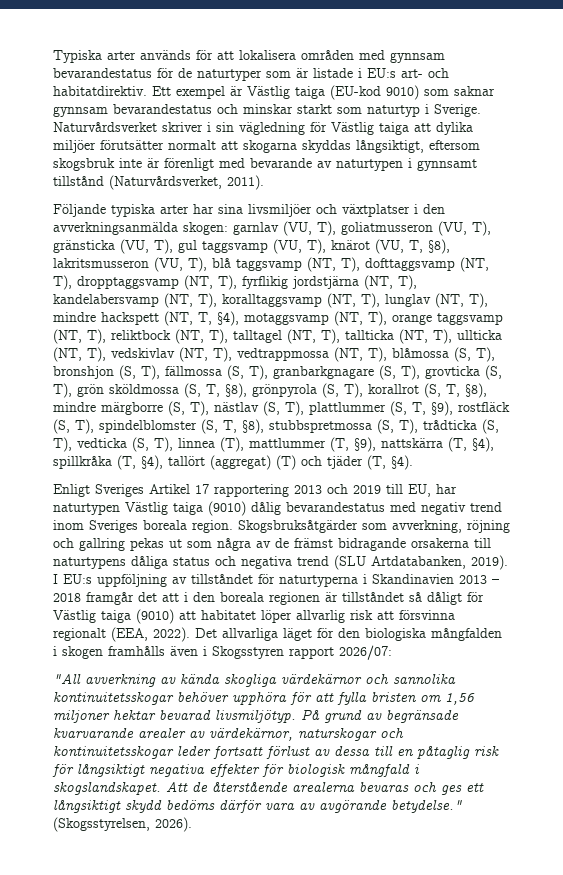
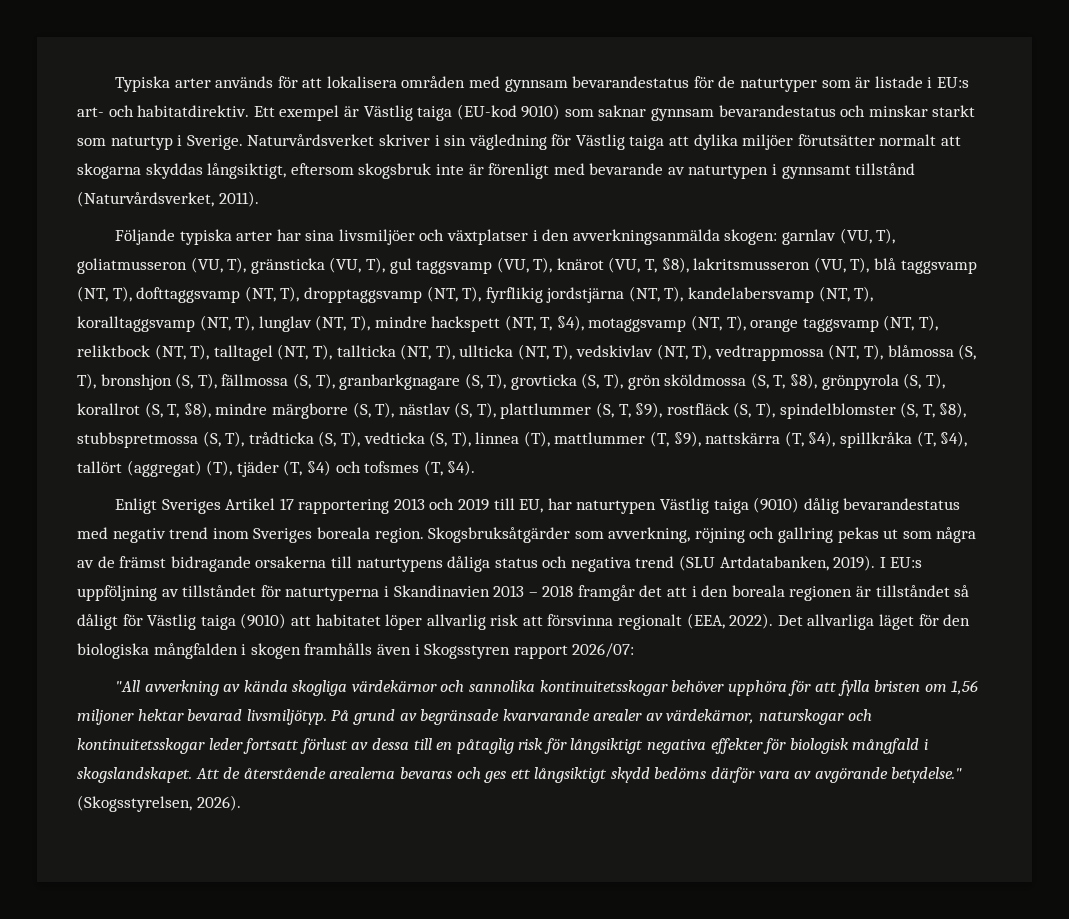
- garnlav (VU, T), goliatmusseron (VU, T), gränsticka (VU, T), gul taggsvamp (VU, T), knärot (VU, T, §8), lakritsmusseron (VU, T), blå taggsvamp (NT, T), dofttaggsvamp (NT, T), dropptaggsvamp (NT, T), fyrflikig jordstjärna (NT, T), kandelabersvamp (NT, T), koralltaggsvamp (NT, T), lunglav (NT, T), mindre hackspett (NT, T, §4), motaggsvamp (NT, T), orange taggsvamp (NT, T), reliktbock (NT, T), talltagel (NT, T), tallticka (NT, T), ullticka (NT, T), vedskivlav (NT, T), vedtrappmossa (NT, T), blåmossa (S, T), bronshjon (S, T), fällmossa (S, T), granbarkgnagare (S, T), grovticka (S, T), grön sköldmossa (S, T, §8), grönpyrola (S, T), korallrot (S, T, §8), mindre märgborre (S, T), nästlav (S, T), plattlummer (S, T, §9), rostfläck (S, T), spindelblomster (S, T, §8), stubbspretmossa (S, T), trådticka (S, T), vedticka (S, T), linnea (T), mattlummer (T, §9), nattskärra (T, §4), spillkråka (T, §4), tallört (aggregat) (T) och tjäder (T, §4).
+ garnlav (VU, T), goliatmusseron (VU, T), gränsticka (VU, T), gul taggsvamp (VU, T), knärot (VU, T, §8), lakritsmusseron (VU, T), blå taggsvamp (NT, T), dofttaggsvamp (NT, T), dropptaggsvamp (NT, T), fyrflikig jordstjärna (NT, T), kandelabersvamp (NT, T), koralltaggsvamp (NT, T), lunglav (NT, T), mindre hackspett (NT, T, §4), motaggsvamp (NT, T), orange taggsvamp (NT, T), reliktbock (NT, T), talltagel (NT, T), tallticka (NT, T), ullticka (NT, T), vedskivlav (NT, T), vedtrappmossa (NT, T), blåmossa (S, T), bronshjon (S, T), fällmossa (S, T), granbarkgnagare (S, T), grovticka (S, T), grön sköldmossa (S, T, §8), grönpyrola (S, T), korallrot (S, T, §8), mindre märgborre (S, T), nästlav (S, T), plattlummer (S, T, §9), rostfläck (S, T), spindelblomster (S, T, §8), stubbspretmossa (S, T), trådticka (S, T), vedticka (S, T), linnea (T), mattlummer (T, §9), nattskärra (T, §4), spillkråka (T, §4), tallört (aggregat) (T), tjäder (T, §4) och tofsmes (T, §4).

